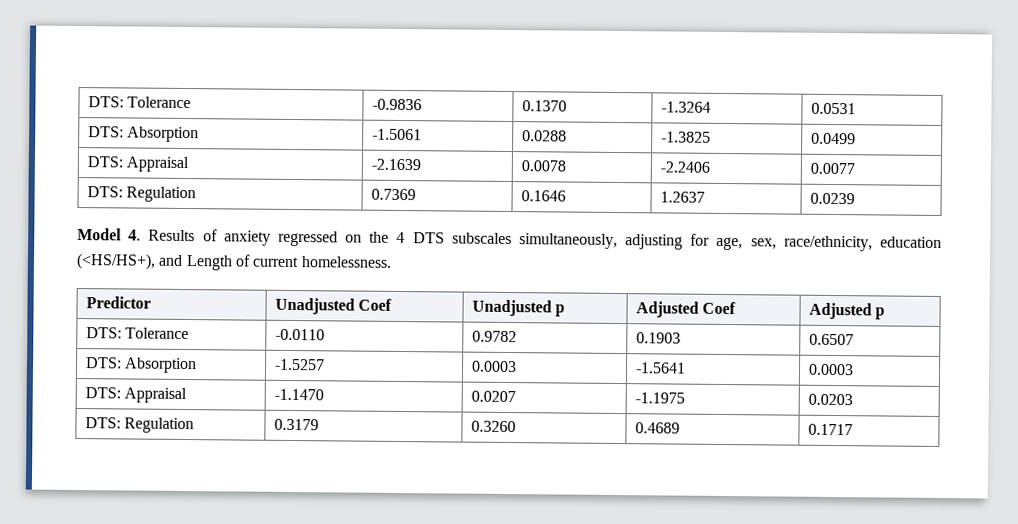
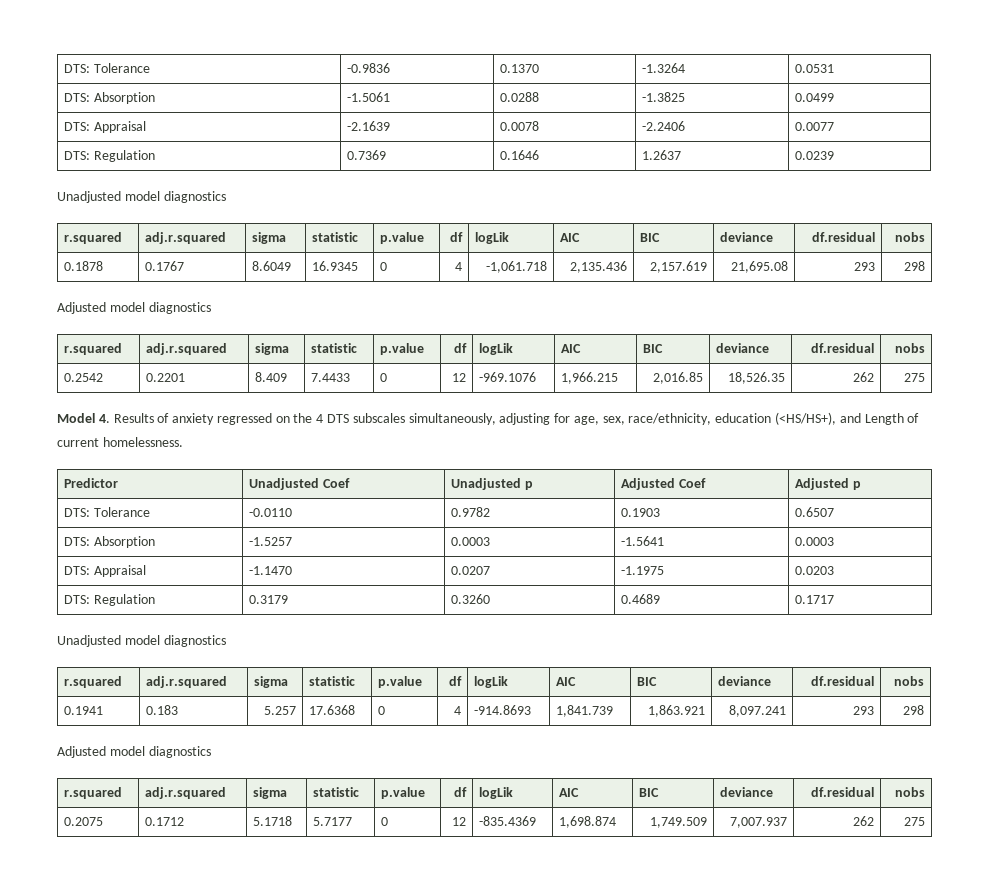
  DTS: Regulation | 0.7369 | 0.1646 | 1.2637 | 0.0239
+ Unadjusted model diagnostics
+ r.squared | adj.r.squared | sigma | statistic | p.value | df | logLik | AIC | BIC | deviance | df.residual | nobs
+ 0.1878 | 0.1767 | 8.6049 | 16.9345 | 0 | 4 | -1,061.718 | 2,135.436 | 2,157.619 | 21,695.08 | 293 | 298
+ Adjusted model diagnostics
+ r.squared | adj.r.squared | sigma | statistic | p.value | df | logLik | AIC | BIC | deviance | df.residual | nobs
+ 0.2542 | 0.2201 | 8.409 | 7.4433 | 0 | 12 | -969.1076 | 1,966.215 | 2,016.85 | 18,526.35 | 262 | 275
  DTS: Regulation | 0.3179 | 0.3260 | 0.4689 | 0.1717
+ Unadjusted model diagnostics
+ r.squared | adj.r.squared | sigma | statistic | p.value | df | logLik | AIC | BIC | deviance | df.residual | nobs
+ 0.1941 | 0.183 | 5.257 | 17.6368 | 0 | 4 | -914.8693 | 1,841.739 | 1,863.921 | 8,097.241 | 293 | 298
+ Adjusted model diagnostics
+ r.squared | adj.r.squared | sigma | statistic | p.value | df | logLik | AIC | BIC | deviance | df.residual | nobs
+ 0.2075 | 0.1712 | 5.1718 | 5.7177 | 0 | 12 | -835.4369 | 1,698.874 | 1,749.509 | 7,007.937 | 262 | 275

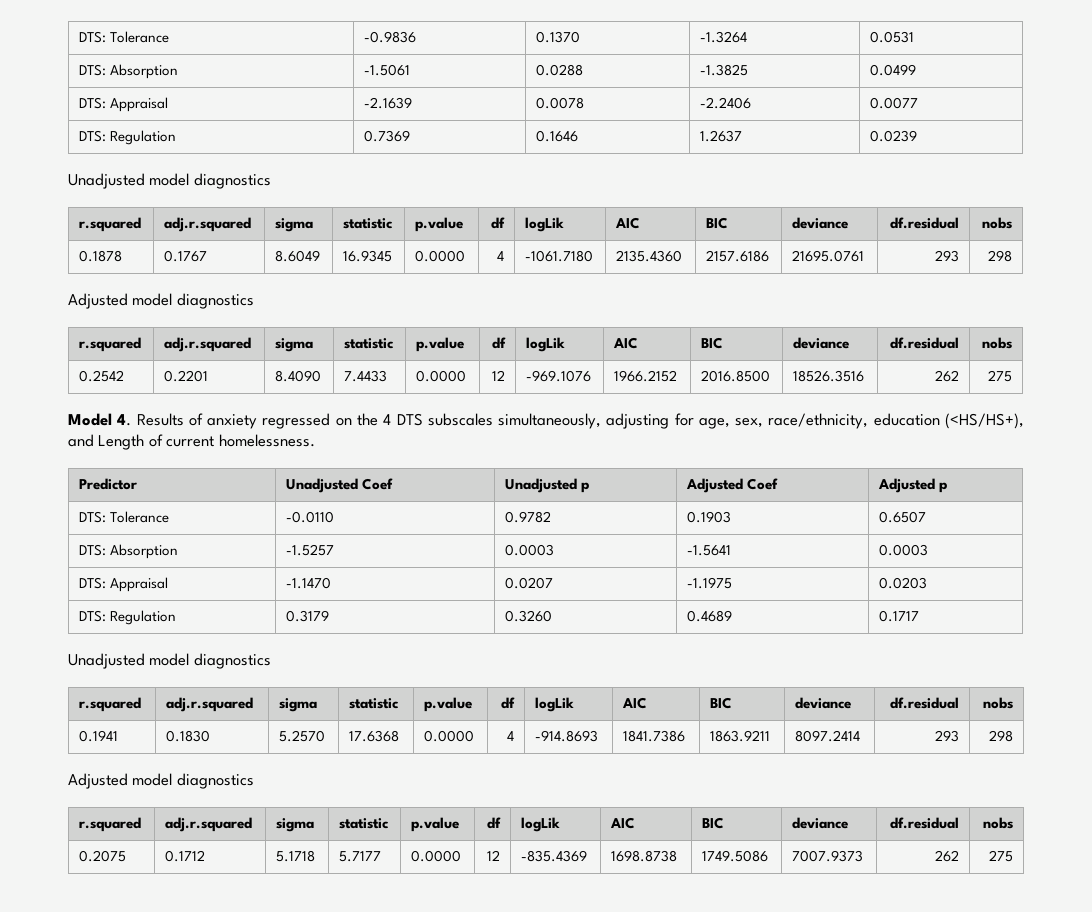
- 0.1878 | 0.1767 | 8.6049 | 16.9345 | 0 | 4 | -1,061.718 | 2,135.436 | 2,157.619 | 21,695.08 | 293 | 298
+ 0.1878 | 0.1767 | 8.6049 | 16.9345 | 0.0000 | 4 | -1061.7180 | 2135.4360 | 2157.6186 | 21695.0761 | 293 | 298
- 0.2542 | 0.2201 | 8.409 | 7.4433 | 0 | 12 | -969.1076 | 1,966.215 | 2,016.85 | 18,526.35 | 262 | 275
+ 0.2542 | 0.2201 | 8.4090 | 7.4433 | 0.0000 | 12 | -969.1076 | 1966.2152 | 2016.8500 | 18526.3516 | 262 | 275
- 0.1941 | 0.183 | 5.257 | 17.6368 | 0 | 4 | -914.8693 | 1,841.739 | 1,863.921 | 8,097.241 | 293 | 298
+ 0.1941 | 0.1830 | 5.2570 | 17.6368 | 0.0000 | 4 | -914.8693 | 1841.7386 | 1863.9211 | 8097.2414 | 293 | 298
- 0.2075 | 0.1712 | 5.1718 | 5.7177 | 0 | 12 | -835.4369 | 1,698.874 | 1,749.509 | 7,007.937 | 262 | 275
+ 0.2075 | 0.1712 | 5.1718 | 5.7177 | 0.0000 | 12 | -835.4369 | 1698.8738 | 1749.5086 | 7007.9373 | 262 | 275

